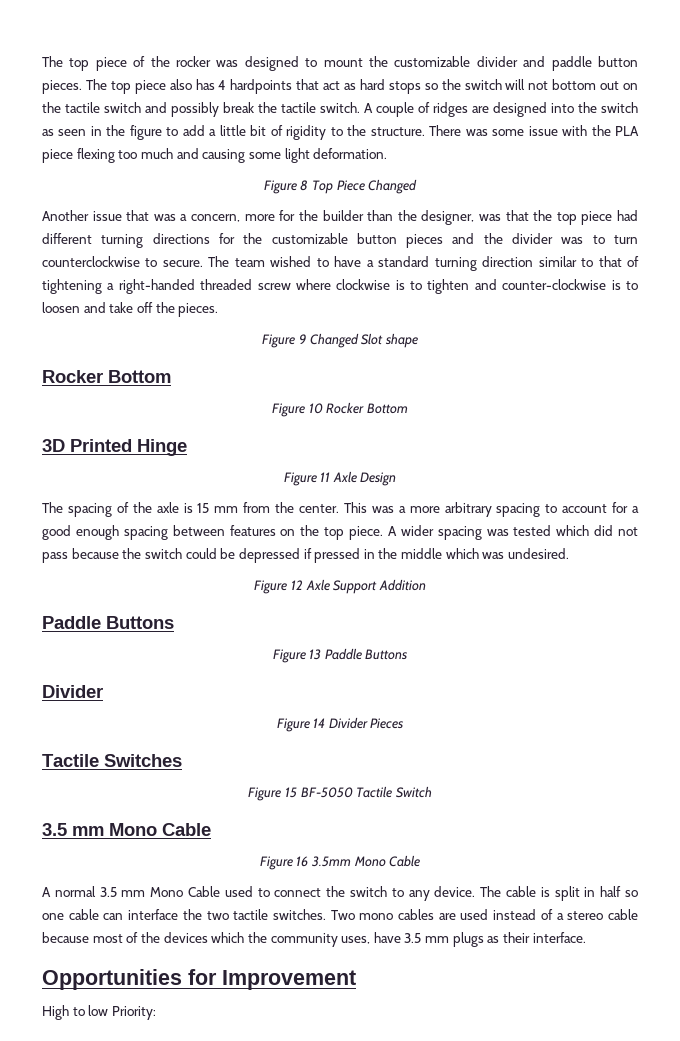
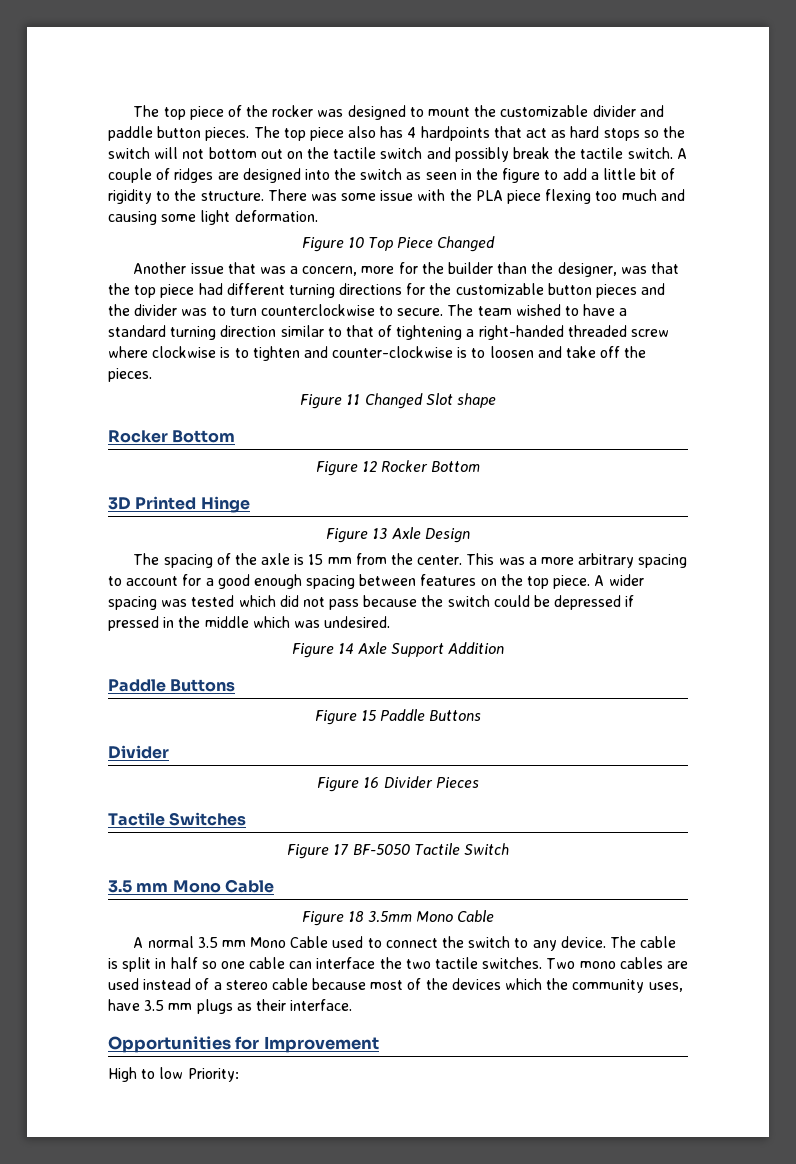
- Figure 8 Top Piece Changed
+ Figure 10 Top Piece Changed
- Figure 9 Changed Slot shape
+ Figure 11 Changed Slot shape
- Figure 10 Rocker Bottom
+ Figure 12 Rocker Bottom
- Figure 11 Axle Design
+ Figure 13 Axle Design
- Figure 12 Axle Support Addition
+ Figure 14 Axle Support Addition
- Figure 13 Paddle Buttons
+ Figure 15 Paddle Buttons
- Figure 14 Divider Pieces
+ Figure 16 Divider Pieces
- Figure 15 BF-5050 Tactile Switch
+ Figure 17 BF-5050 Tactile Switch
- Figure 16 3.5mm Mono Cable
+ Figure 18 3.5mm Mono Cable

